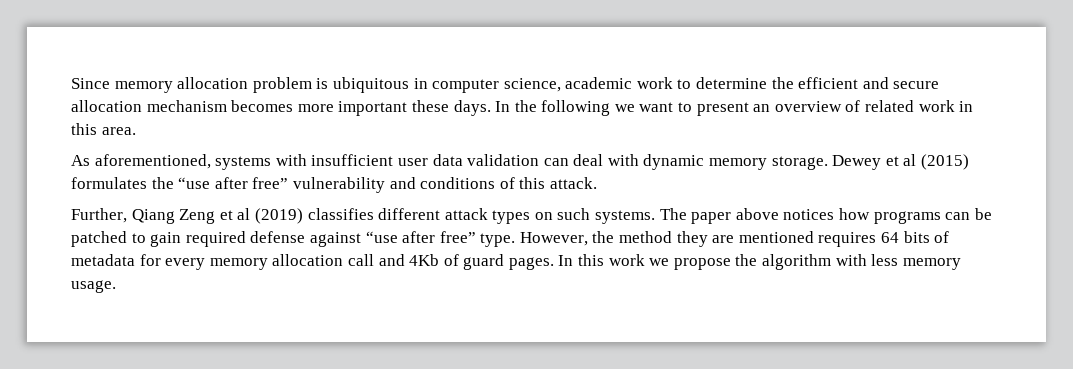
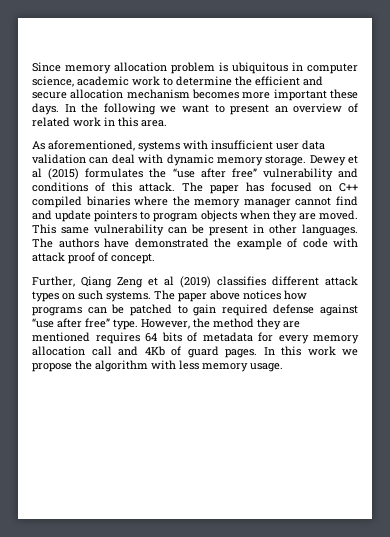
+ The paper has focused on C++ compiled binaries where the memory manager cannot find and update pointers to program objects when they are moved. This same vulnerability can be present in other languages. The authors have demonstrated the example of code with attack proof of concept.

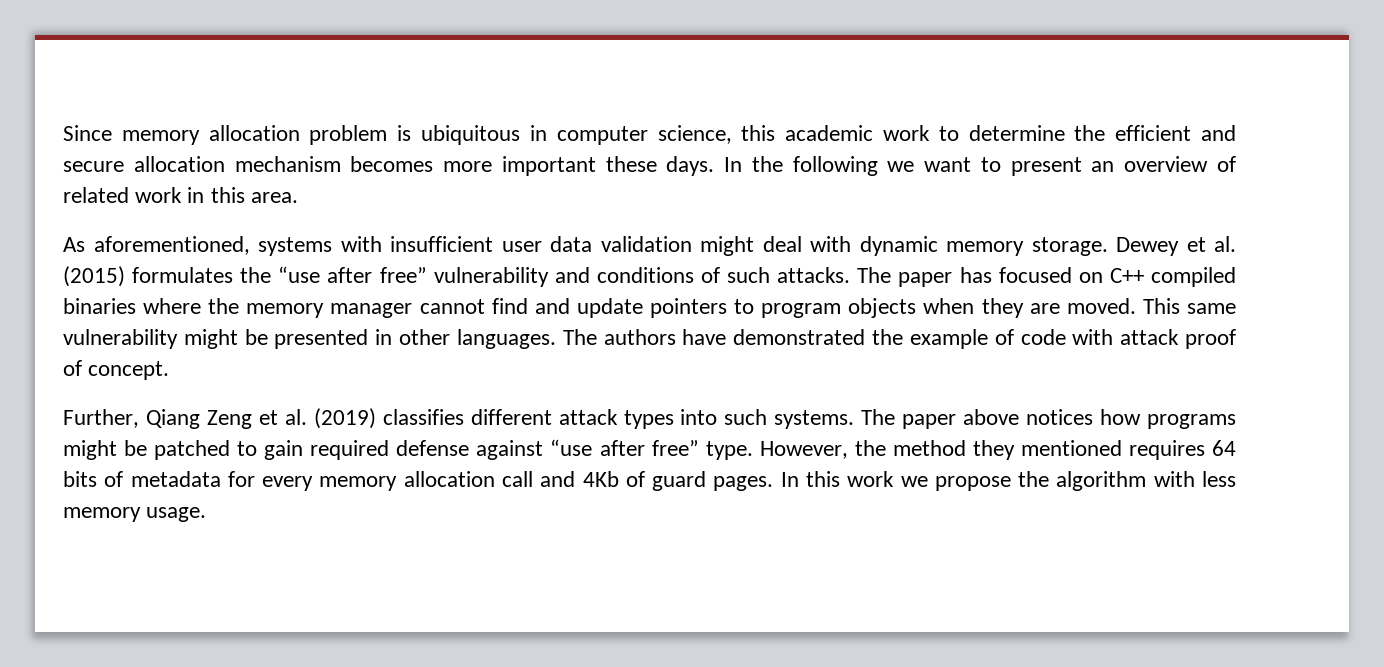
- Since memory allocation problem is ubiquitous in computer science, academic work to determine the efficient and secure allocation mechanism becomes more important these days.
+ Since memory allocation problem is ubiquitous in computer science, this academic work to determine the efficient and secure allocation mechanism becomes more important these days.
- As aforementioned, systems with insufficient user data validation can deal with dynamic memory storage.
+ As aforementioned, systems with insufficient user data validation might deal with dynamic memory storage.
- Dewey et al (2015) formulates the “use after free” vulnerability and conditions of this attack.
+ Dewey et al. (2015) formulates the “use after free” vulnerability and conditions of such attacks.
- This same vulnerability can be present in other languages.
+ This same vulnerability might be presented in other languages.
- Further, Qiang Zeng et al (2019) classifies different attack types on such systems.
+ Further, Qiang Zeng et al. (2019) classifies different attack types into such systems.
- The paper above notices how programs can be patched to gain required defense against “use after free” type.
+ The paper above notices how programs might be patched to gain required defense against “use after free” type.
- However, the method they are mentioned requires 64 bits of metadata for every memory allocation call and 4Kb of guard pages.
+ However, the method they mentioned requires 64 bits of metadata for every memory allocation call and 4Kb of guard pages.

